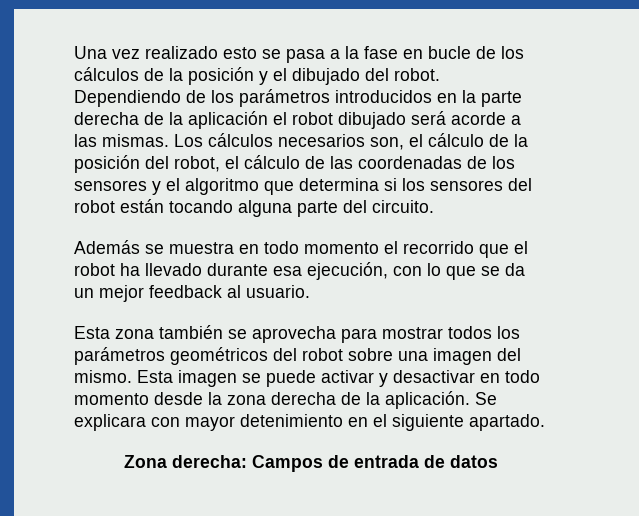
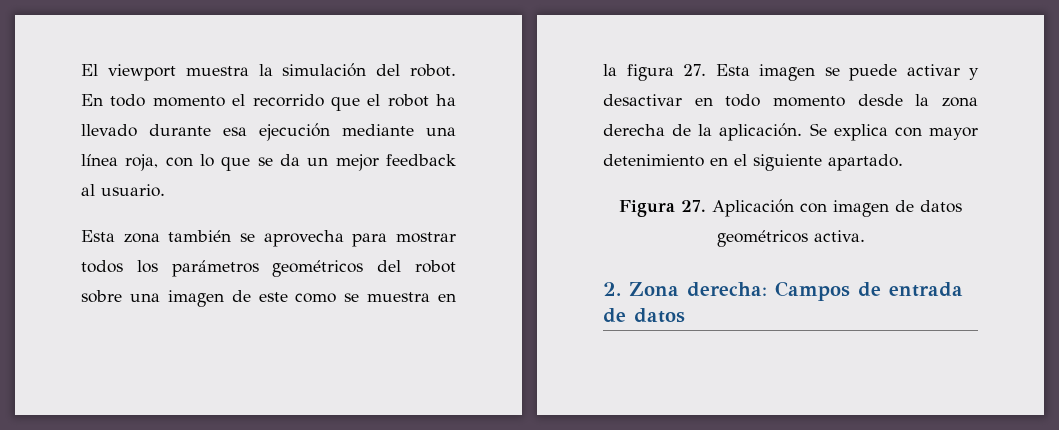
- Una vez realizado esto se pasa a la fase en bucle de los cálculos de la posición y el dibujado del robot. Dependiendo de los parámetros introducidos en la parte derecha de la aplicación el robot dibujado será acorde a las mismas. Los cálculos necesarios son, el cálculo de la posición del robot, el cálculo de las coordenadas de los sensores y el algoritmo que determina si los sensores del robot están tocando alguna parte del circuito.
- Además se muestra en todo momento el recorrido que el robot ha llevado durante esa ejecución, con lo que se da un mejor feedback al usuario.
+ El viewport muestra la simulación del robot. En todo momento el recorrido que el robot ha llevado durante esa ejecución mediante una línea roja, con lo que se da un mejor feedback al usuario.
- Esta zona también se aprovecha para mostrar todos los parámetros geométricos del robot sobre una imagen del mismo. Esta imagen se puede activar y desactivar en todo momento desde la zona derecha de la aplicación.
+ Esta zona también se aprovecha para mostrar todos los parámetros geométricos del robot sobre una imagen de este como se muestra en la figura 27. Esta imagen se puede activar y desactivar en todo momento desde la zona derecha de la aplicación.
- Se explicara con mayor detenimiento en el siguiente apartado.
+ Se explica con mayor detenimiento en el siguiente apartado.
- Zona derecha: Campos de entrada de datos
+ Figura 27. Aplicación con imagen de datos geométricos activa.
+ 2. Zona derecha: Campos de entrada de datos

